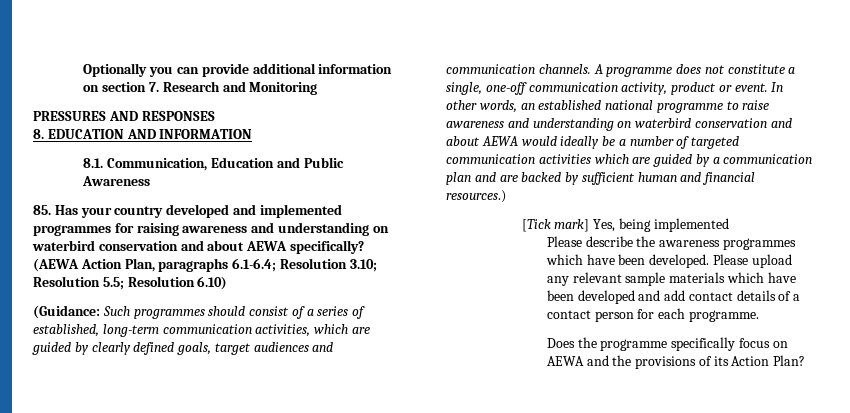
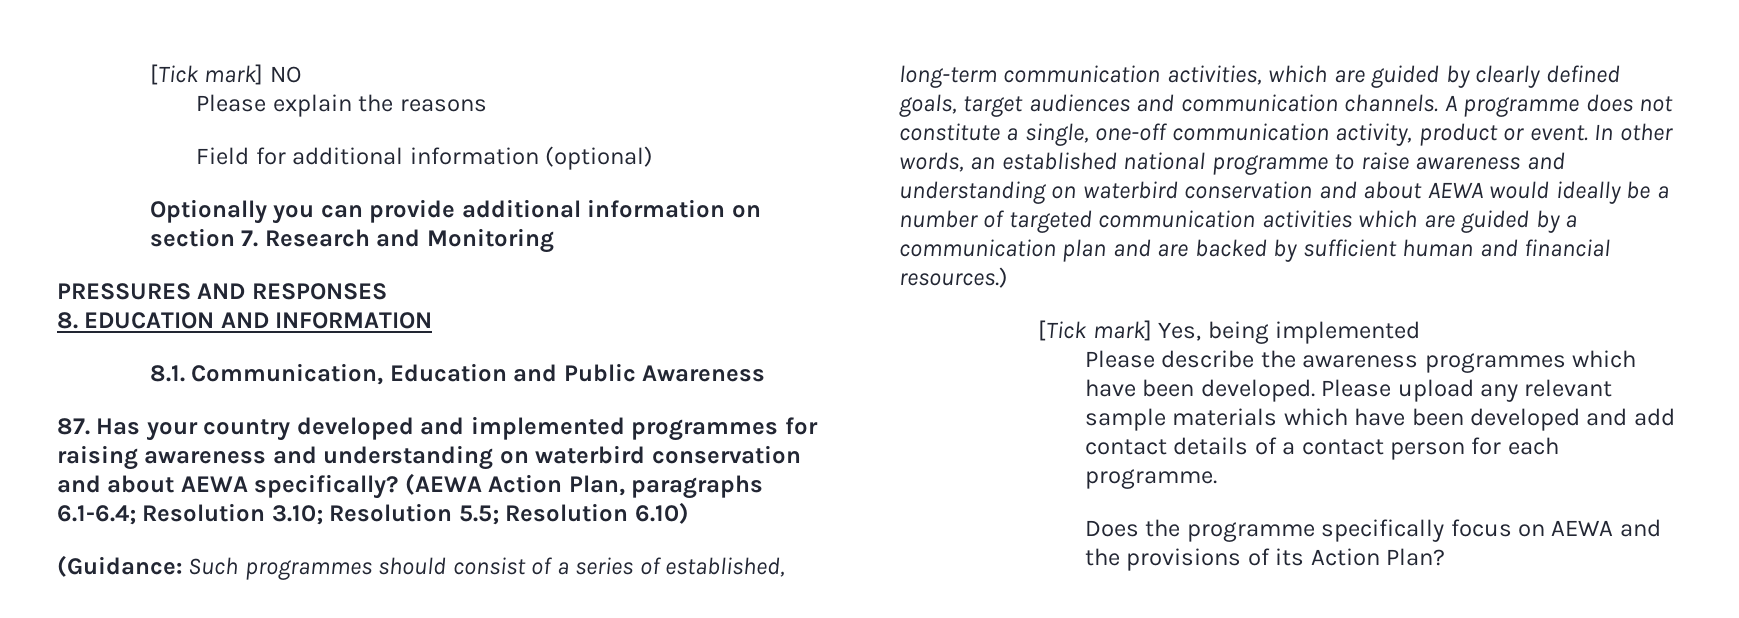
+ [Tick mark] NO
+ Please explain the reasons
+ Field for additional information (optional)
- 85. Has your country developed and implemented programmes for raising awareness and understanding on waterbird conservation and about AEWA specifically?
+ 87. Has your country developed and implemented programmes for raising awareness and understanding on waterbird conservation and about AEWA specifically?

